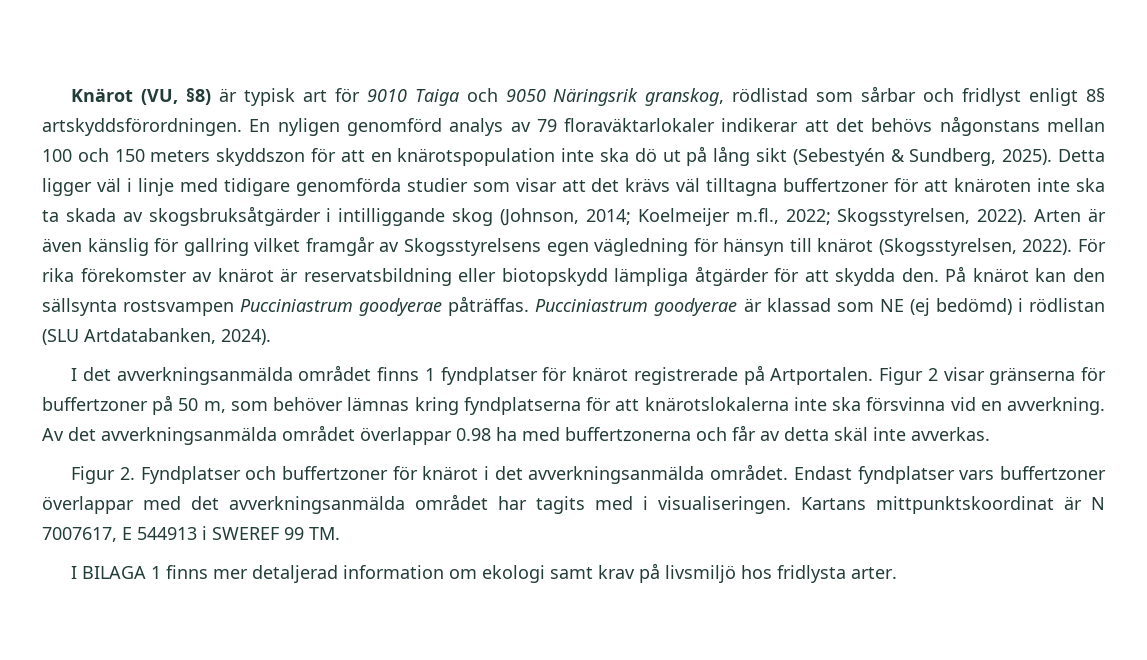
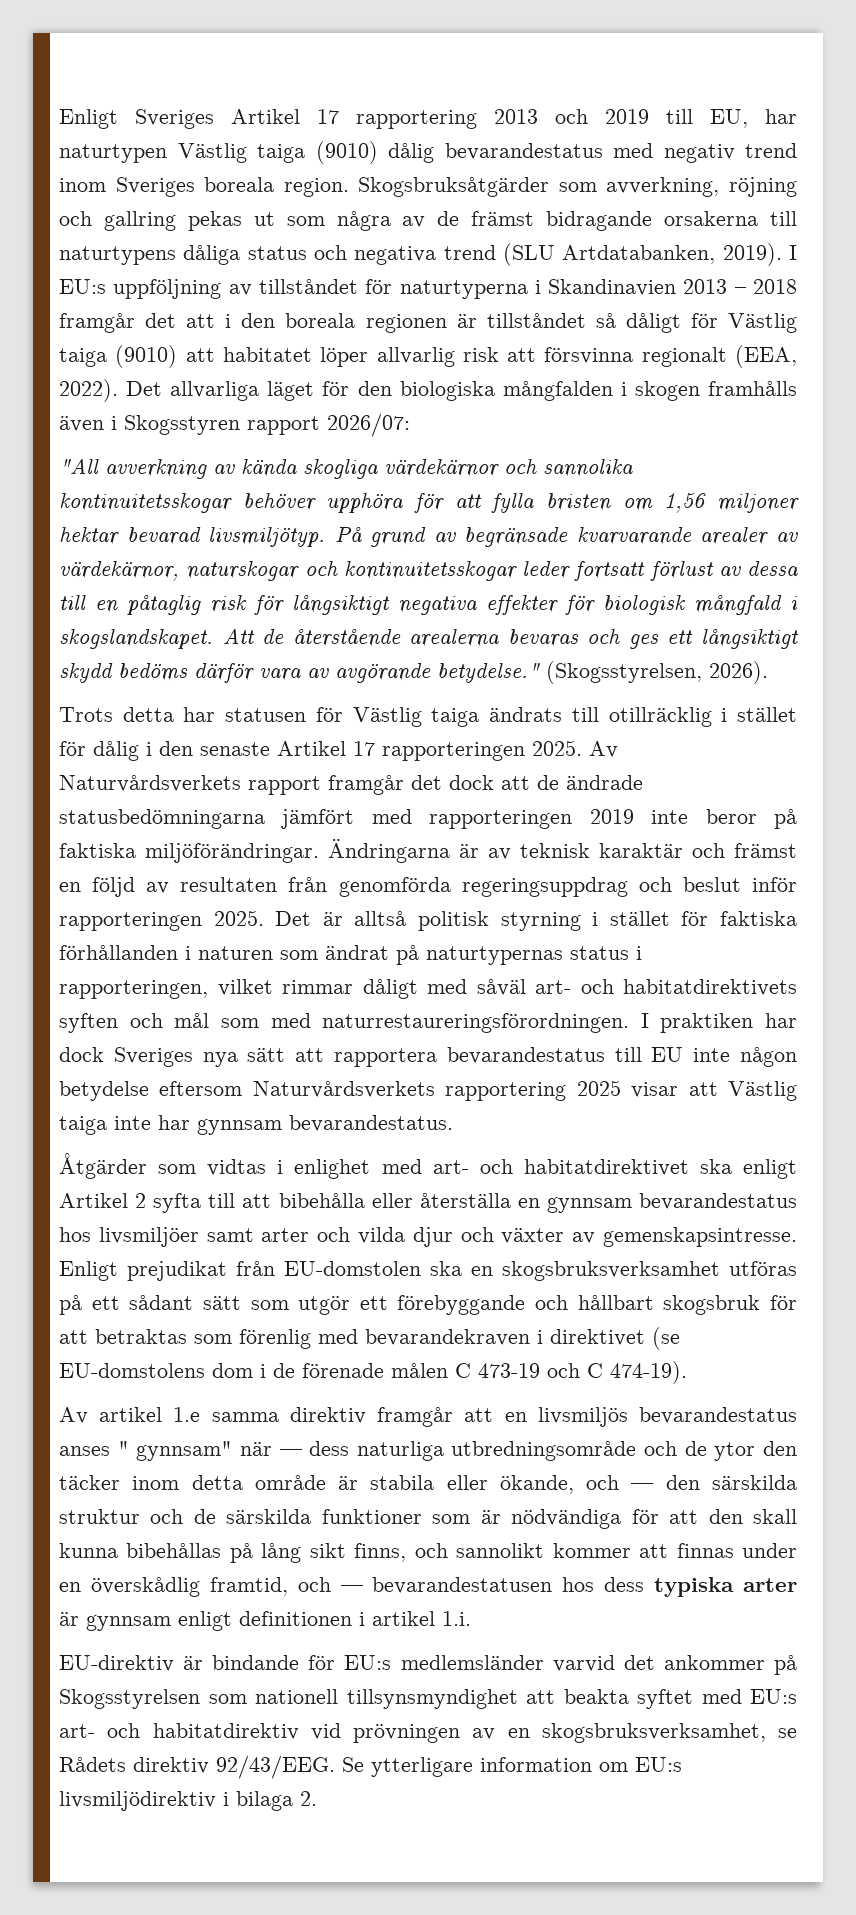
- Knärot (VU, §8) är typisk art för 9010 Taiga och 9050 Näringsrik granskog, rödlistad som sårbar och fridlyst enligt 8§ artskyddsförordningen. En nyligen genomförd analys av 79 floraväktarlokaler indikerar att det behövs någonstans mellan 100 och 150 meters skyddszon för att en knärotspopulation inte ska dö ut på lång sikt (Sebestyén & Sundberg, 2025). Detta ligger väl i linje med tidigare genomförda studier som visar att det krävs väl tilltagna buffertzoner för att knäroten inte ska ta skada av skogsbruksåtgärder i intilliggande skog (Johnson, 2014; Koelmeijer m.fl., 2022; Skogsstyrelsen, 2022). Arten är även känslig för gallring vilket framgår av Skogsstyrelsens egen vägledning för hänsyn till knärot (Skogsstyrelsen, 2022). För rika förekomster av knärot är reservatsbildning eller biotopskydd lämpliga åtgärder för att skydda den. På knärot kan den sällsynta rostsvampen Pucciniastrum goodyerae påträffas. Pucciniastrum goodyerae är klassad som NE (ej bedömd) i rödlistan (SLU Artdatabanken, 2024).
- I det avverkningsanmälda området finns 1 fyndplatser för knärot registrerade på Artportalen. Figur 2 visar gränserna för buffertzoner på 50 m, som behöver lämnas kring fyndplatserna för att knärotslokalerna inte ska försvinna vid en avverkning. Av det avverkningsanmälda området överlappar 0.98 ha med buffertzonerna och får av detta skäl inte avverkas.
- Figur 2. Fyndplatser och buffertzoner för knärot i det avverkningsanmälda området. Endast fyndplatser vars buffertzoner överlappar med det avverkningsanmälda området har tagits med i visualiseringen. Kartans mittpunktskoordinat är N 7007617, E 544913 i SWEREF 99 TM.
- I BILAGA 1 finns mer detaljerad information om ekologi samt krav på livsmiljö hos fridlysta arter.
+ Enligt Sveriges Artikel 17 rapportering 2013 och 2019 till EU, har naturtypen Västlig taiga (9010) dålig bevarandestatus med negativ trend inom Sveriges boreala region. Skogsbruksåtgärder som avverkning, röjning och gallring pekas ut som några av de främst bidragande orsakerna till naturtypens dåliga status och negativa trend (SLU Artdatabanken, 2019). I EU:s uppföljning av tillståndet för naturtyperna i Skandinavien 2013 – 2018 framgår det att i den boreala regionen är tillståndet så dåligt för Västlig taiga (9010) att habitatet löper allvarlig risk att försvinna regionalt (EEA, 2022). Det allvarliga läget för den biologiska mångfalden i skogen framhålls även i Skogsstyren rapport 2026/07:
+ "All avverkning av kända skogliga värdekärnor och sannolika kontinuitetsskogar behöver upphöra för att fylla bristen om 1,56 miljoner hektar bevarad livsmiljötyp. På grund av begränsade kvarvarande arealer av värdekärnor, naturskogar och kontinuitetsskogar leder fortsatt förlust av dessa till en påtaglig risk för långsiktigt negativa effekter för biologisk mångfald i skogslandskapet. Att de återstående arealerna bevaras och ges ett långsiktigt skydd bedöms därför vara av avgörande betydelse." (Skogsstyrelsen, 2026).
+ Trots detta har statusen för Västlig taiga ändrats till otillräcklig i stället för dålig i den senaste Artikel 17 rapporteringen 2025. Av Naturvårdsverkets rapport framgår det dock att de ändrade statusbedömningarna jämfört med rapporteringen 2019 inte beror på faktiska miljöförändringar. Ändringarna är av teknisk karaktär och främst en följd av resultaten från genomförda regeringsuppdrag och beslut inför rapporteringen 2025. Det är alltså politisk styrning i stället för faktiska förhållanden i naturen som ändrat på naturtypernas status i rapporteringen, vilket rimmar dåligt med såväl art- och habitatdirektivets syften och mål som med naturrestaureringsförordningen. I praktiken har dock Sveriges nya sätt att rapportera bevarandestatus till EU inte någon betydelse eftersom Naturvårdsverkets rapportering 2025 visar att Västlig taiga inte har gynnsam bevarandestatus.
+ Åtgärder som vidtas i enlighet med art- och habitatdirektivet ska enligt Artikel 2 syfta till att bibehålla eller återställa en gynnsam bevarandestatus hos livsmiljöer samt arter och vilda djur och växter av gemenskapsintresse. Enligt prejudikat från EU-domstolen ska en skogsbruksverksamhet utföras på ett sådant sätt som utgör ett förebyggande och hållbart skogsbruk för att betraktas som förenlig med bevarandekraven i direktivet (se EU-domstolens dom i de förenade målen C 473-19 och C 474-19).
+ Av artikel 1.e samma direktiv framgår att en livsmiljös bevarandestatus anses " gynnsam" när — dess naturliga utbredningsområde och de ytor den täcker inom detta område är stabila eller ökande, och — den särskilda struktur och de särskilda funktioner som är nödvändiga för att den skall kunna bibehållas på lång sikt finns, och sannolikt kommer att finnas under en överskådlig framtid, och — bevarandestatusen hos dess typiska arter är gynnsam enligt definitionen i artikel 1.i.
+ EU-direktiv är bindande för EU:s medlemsländer varvid det ankommer på Skogsstyrelsen som nationell tillsynsmyndighet att beakta syftet med EU:s art- och habitatdirektiv vid prövningen av en skogsbruksverksamhet, se Rådets direktiv 92/43/EEG. Se ytterligare information om EU:s livsmiljödirektiv i bilaga 2.

